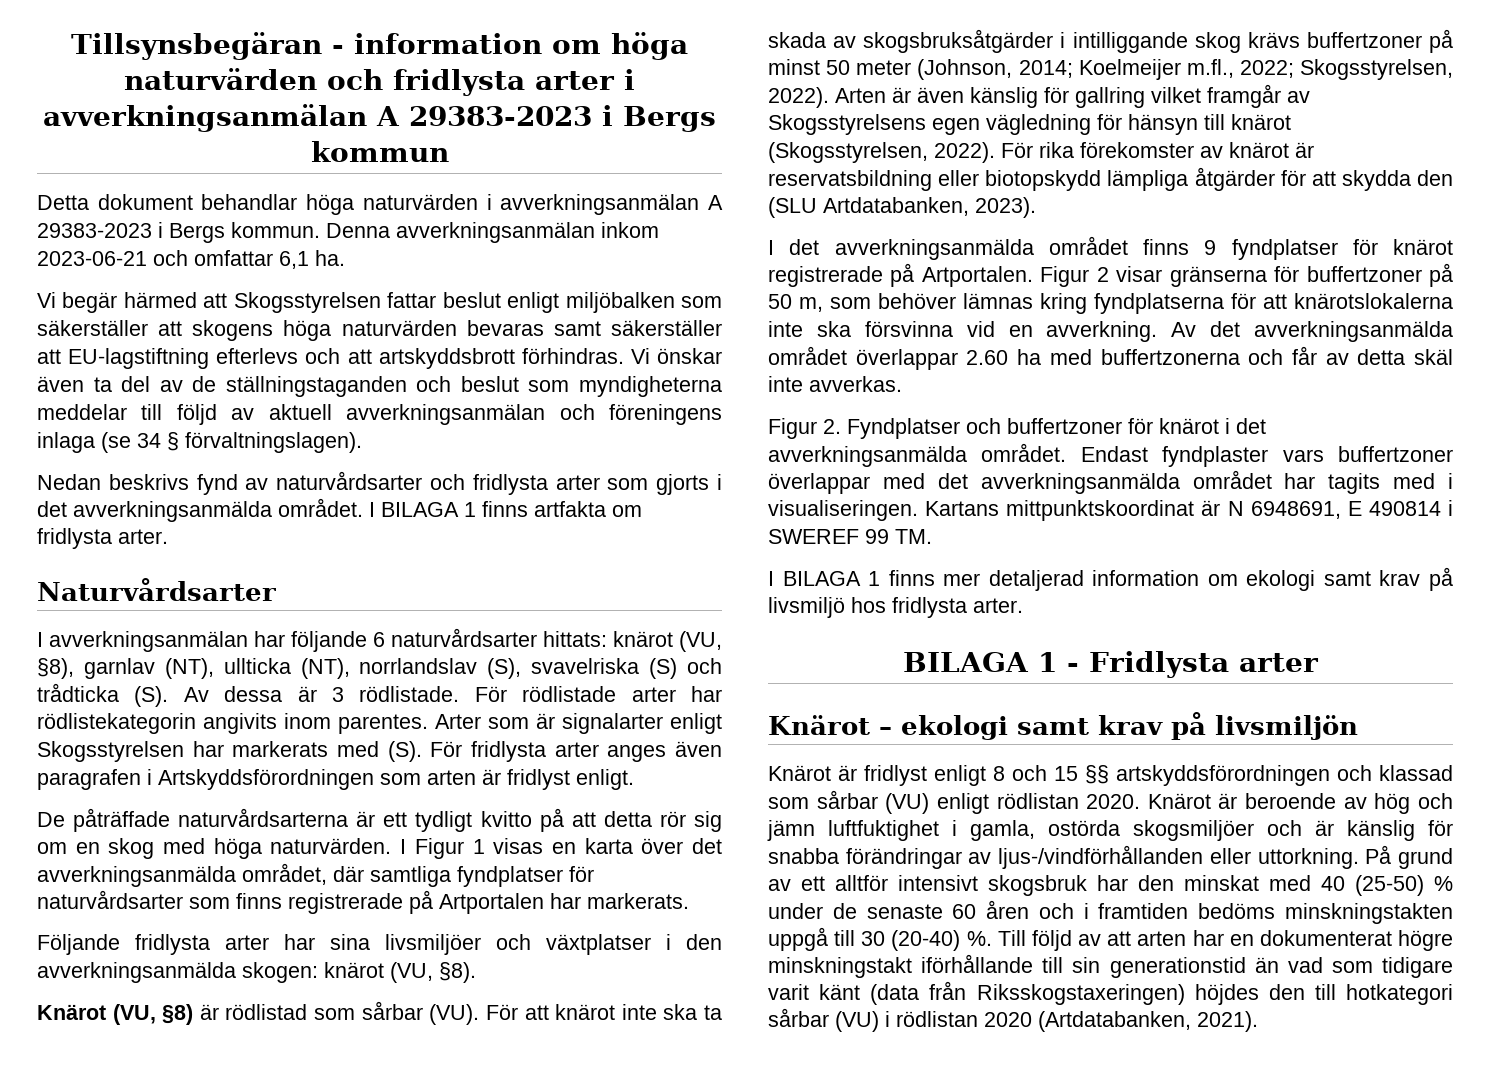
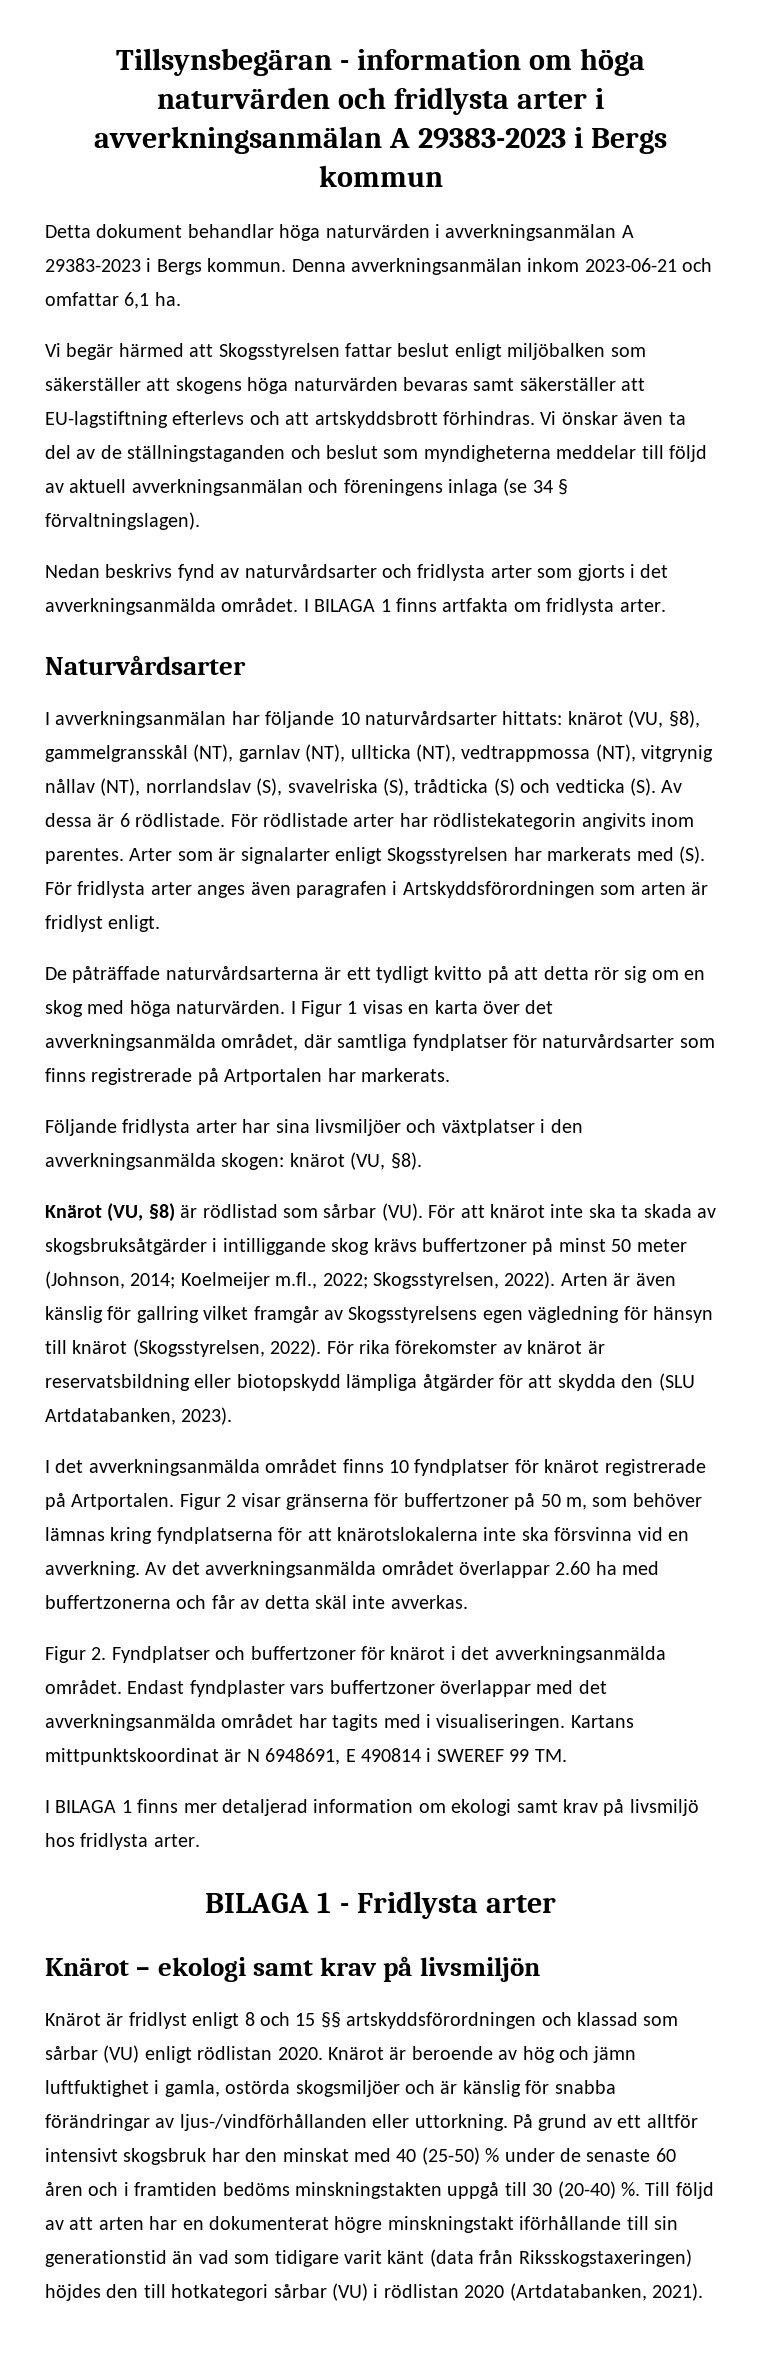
- I avverkningsanmälan har följande 6 naturvårdsarter hittats: knärot (VU, §8), garnlav (NT), ullticka (NT), norrlandslav (S), svavelriska (S) och trådticka (S). Av dessa är 3 rödlistade.
+ I avverkningsanmälan har följande 10 naturvårdsarter hittats: knärot (VU, §8), gammelgransskål (NT), garnlav (NT), ullticka (NT), vedtrappmossa (NT), vitgrynig nållav (NT), norrlandslav (S), svavelriska (S), trådticka (S) och vedticka (S). Av dessa är 6 rödlistade.
- I det avverkningsanmälda området finns 9 fyndplatser för knärot registrerade på Artportalen.
+ I det avverkningsanmälda området finns 10 fyndplatser för knärot registrerade på Artportalen.

